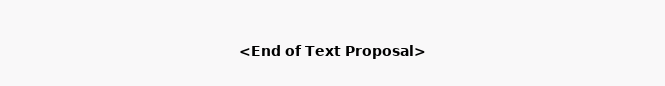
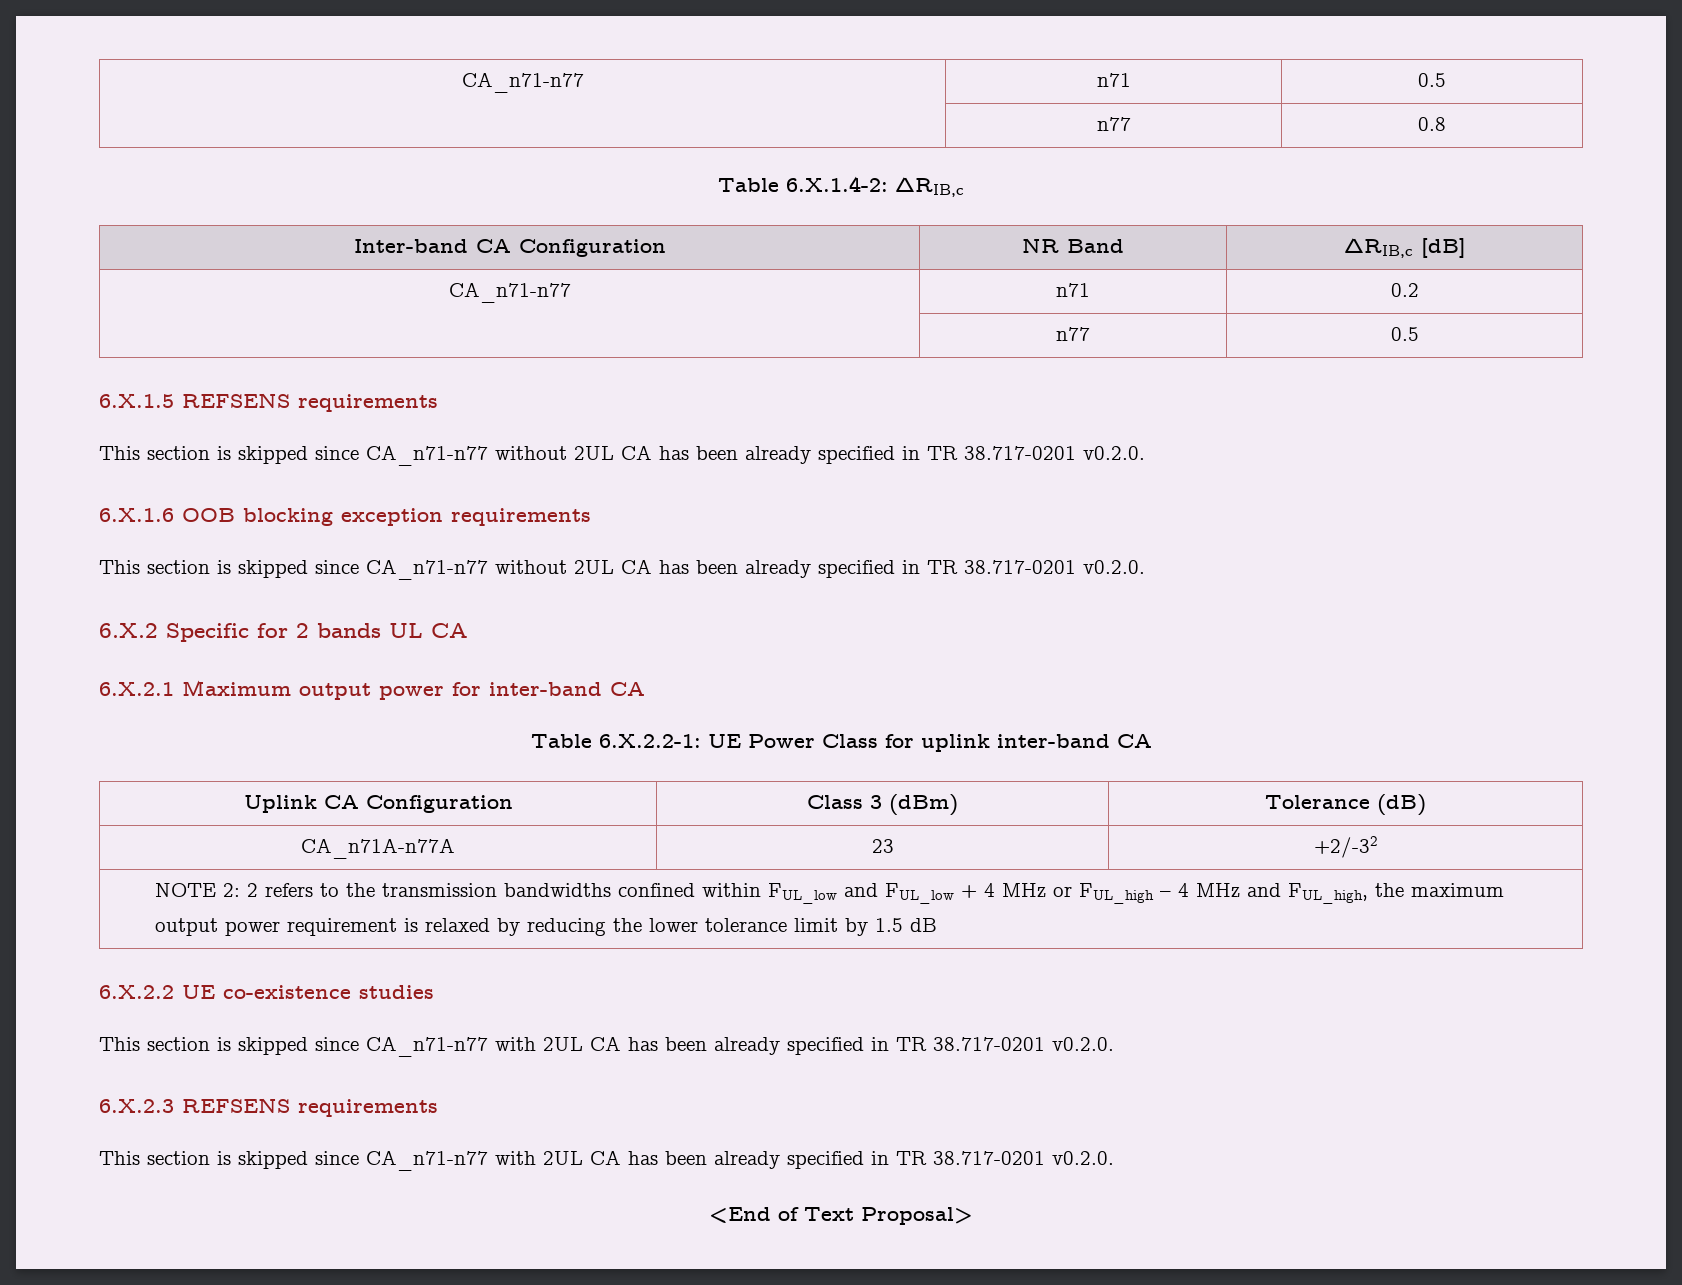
+ CA_n71-n77 | n71 | 0.5
+ | n77 | 0.8
+ Table 6.X.1.4-2: ΔRIB,c
+ Inter-band CA Configuration | NR Band | ΔRIB,c [dB]
+ CA_n71-n77 | n71 | 0.2
+ | n77 | 0.5
+ 6.X.1.5 REFSENS requirements
+ This section is skipped since CA_n71-n77 without 2UL CA has been already specified in TR 38.717-0201 v0.2.0.
+ 6.X.1.6 OOB blocking exception requirements
+ This section is skipped since CA_n71-n77 without 2UL CA has been already specified in TR 38.717-0201 v0.2.0.
+ 6.X.2 Specific for 2 bands UL CA
+ 6.X.2.1 Maximum output power for inter-band CA
+ Table 6.X.2.2-1: UE Power Class for uplink inter-band CA
+ Uplink CA Configuration | Class 3 (dBm) | Tolerance (dB)
+ CA_n71A-n77A | 23 | +2/-32
+ NOTE 2: 2 refers to the transmission bandwidths confined within FUL_low and FUL_low + 4 MHz or FUL_high – 4 MHz and FUL_high, the maximum output power requirement is relaxed by reducing the lower tolerance limit by 1.5 dB
+ 6.X.2.2 UE co-existence studies
+ This section is skipped since CA_n71-n77 with 2UL CA has been already specified in TR 38.717-0201 v0.2.0.
+ 6.X.2.3 REFSENS requirements
+ This section is skipped since CA_n71-n77 with 2UL CA has been already specified in TR 38.717-0201 v0.2.0.

